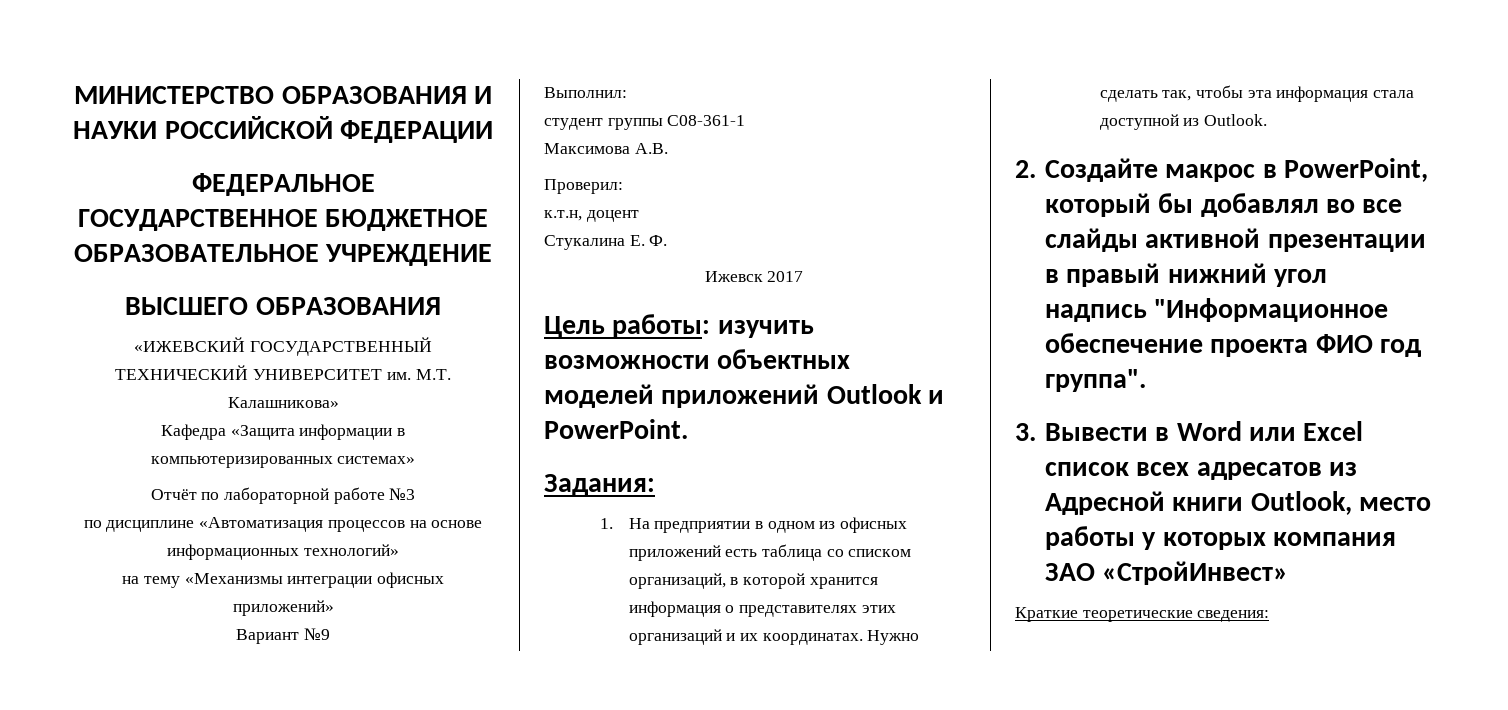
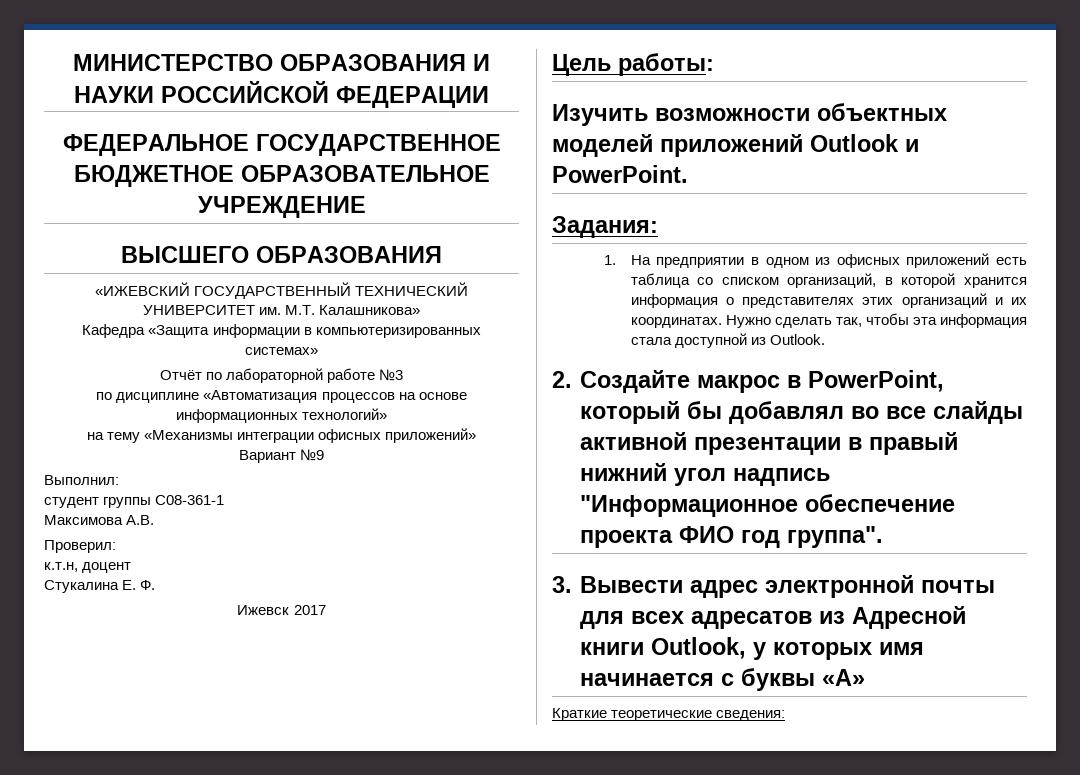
- Цель работы: изучить возможности объектных моделей приложений Outlook и PowerPoint.
+ Цель работы:
+ Изучить возможности объектных моделей приложений Outlook и PowerPoint.
- 3. Вывести в Word или Excel список всех адресатов из Адресной книги Outlook, место работы у которых компания ЗАО «СтройИнвест»
+ 3. Вывести адрес электронной почты для всех адресатов из Адресной книги Outlook, у которых имя начинается с буквы «А»

